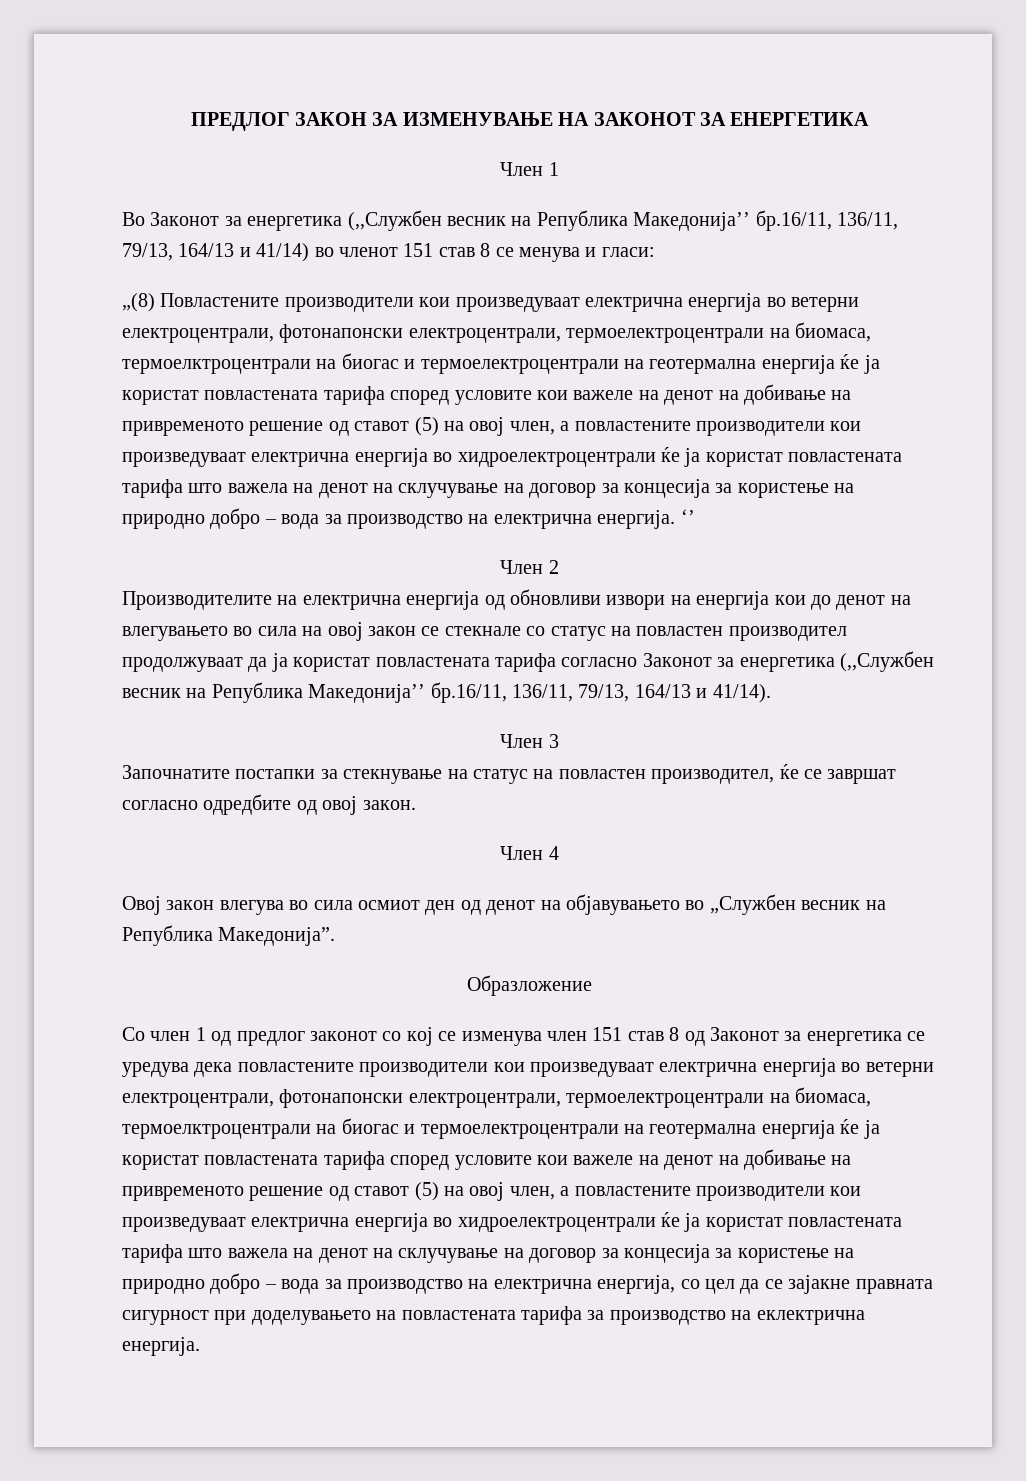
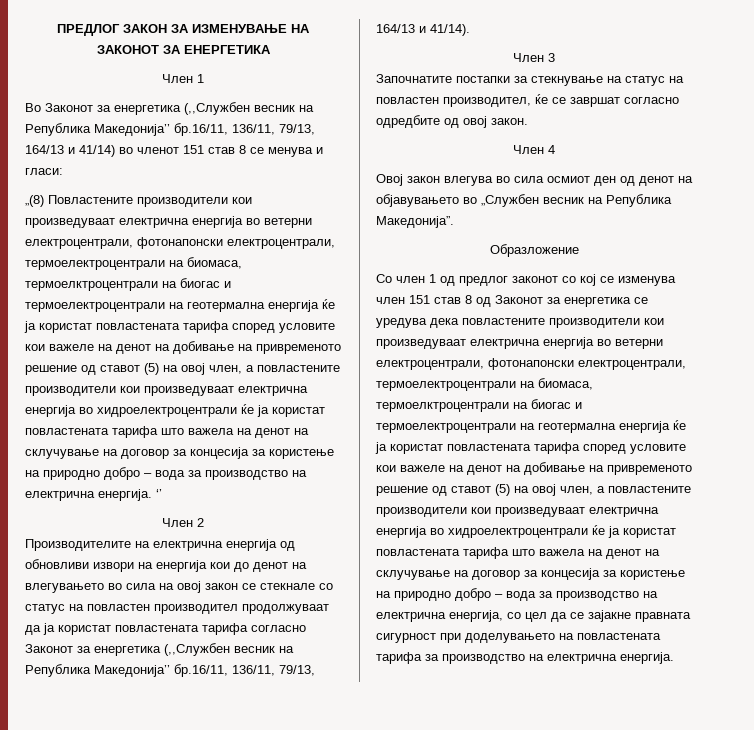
- Со член 1 од предлог законот со кој се изменува член 151 став 8 од Законот за енергетика се уредува дека повластените производители кои произведуваат електрична енергија во ветерни електроцентрали, фотонапонски електроцентрали, термоелектроцентрали на биомаса, термоелктроцентрали на биогас и термоелектроцентрали на геотермална енергија ќе ја користат повластената тарифа според условите кои важеле на денот на добивање на привременото решение од ставот (5) на овој член, а повластените производители кои произведуваат електрична енергија во хидроелектроцентрали ќе ја користат повластената тарифа што важела на денот на склучување на договор за концесија за користење на природно добро – вода за производство на електрична енергија, со цел да се зајакне правната сигурност при доделувањето на повластената тарифа за производство на еклектрична енергија.
+ Со член 1 од предлог законот со кој се изменува член 151 став 8 од Законот за енергетика се уредува дека повластените производители кои произведуваат електрична енергија во ветерни електроцентрали, фотонапонски електроцентрали, термоелектроцентрали на биомаса, термоелктроцентрали на биогас и термоелектроцентрали на геотермална енергија ќе ја користат повластената тарифа според условите кои важеле на денот на добивање на привременото решение од ставот (5) на овој член, а повластените производители кои произведуваат електрична енергија во хидроелектроцентрали ќе ја користат повластената тарифа што важела на денот на склучување на договор за концесија за користење на природно добро – вода за производство на електрична енергија, со цел да се зајакне правната сигурност при доделувањето на повластената тарифа за производство на електрична енергија.

